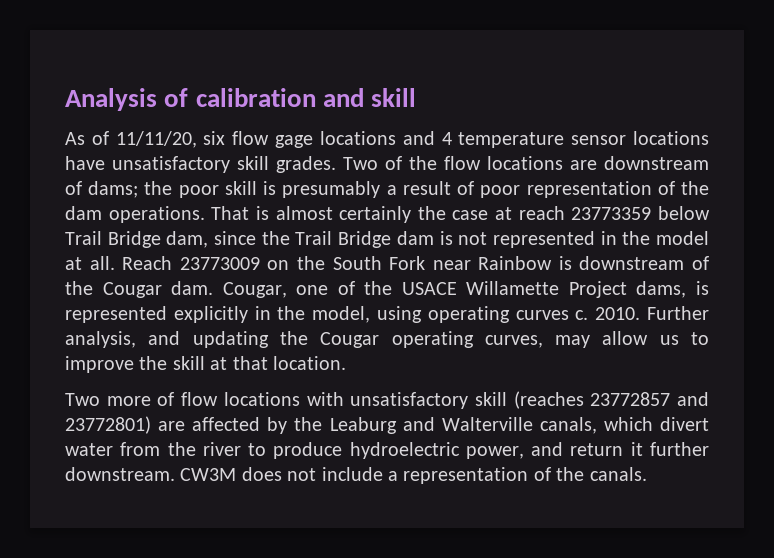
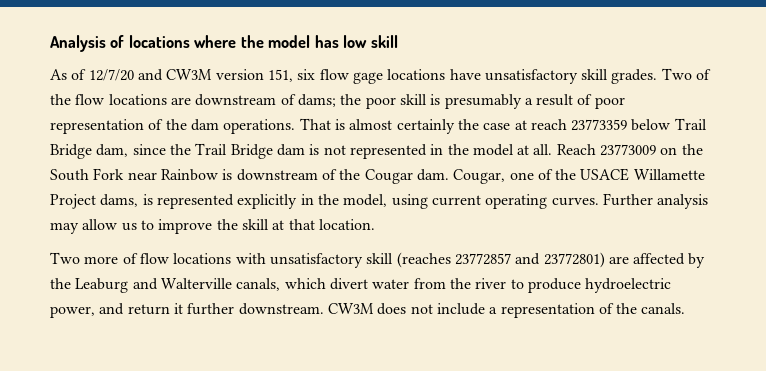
- Analysis of calibration and skill
- As of 11/11/20, six flow gage locations and 4 temperature sensor locations have unsatisfactory skill grades.
+ Analysis of locations where the model has low skill
+ As of 12/7/20 and CW3M version 151, six flow gage locations have unsatisfactory skill grades.
- Cougar, one of the USACE Willamette Project dams, is represented explicitly in the model, using operating curves c. 2010. Further analysis, and updating the Cougar operating curves, may allow us to improve the skill at that location.
+ Cougar, one of the USACE Willamette Project dams, is represented explicitly in the model, using current operating curves. Further analysis may allow us to improve the skill at that location.

